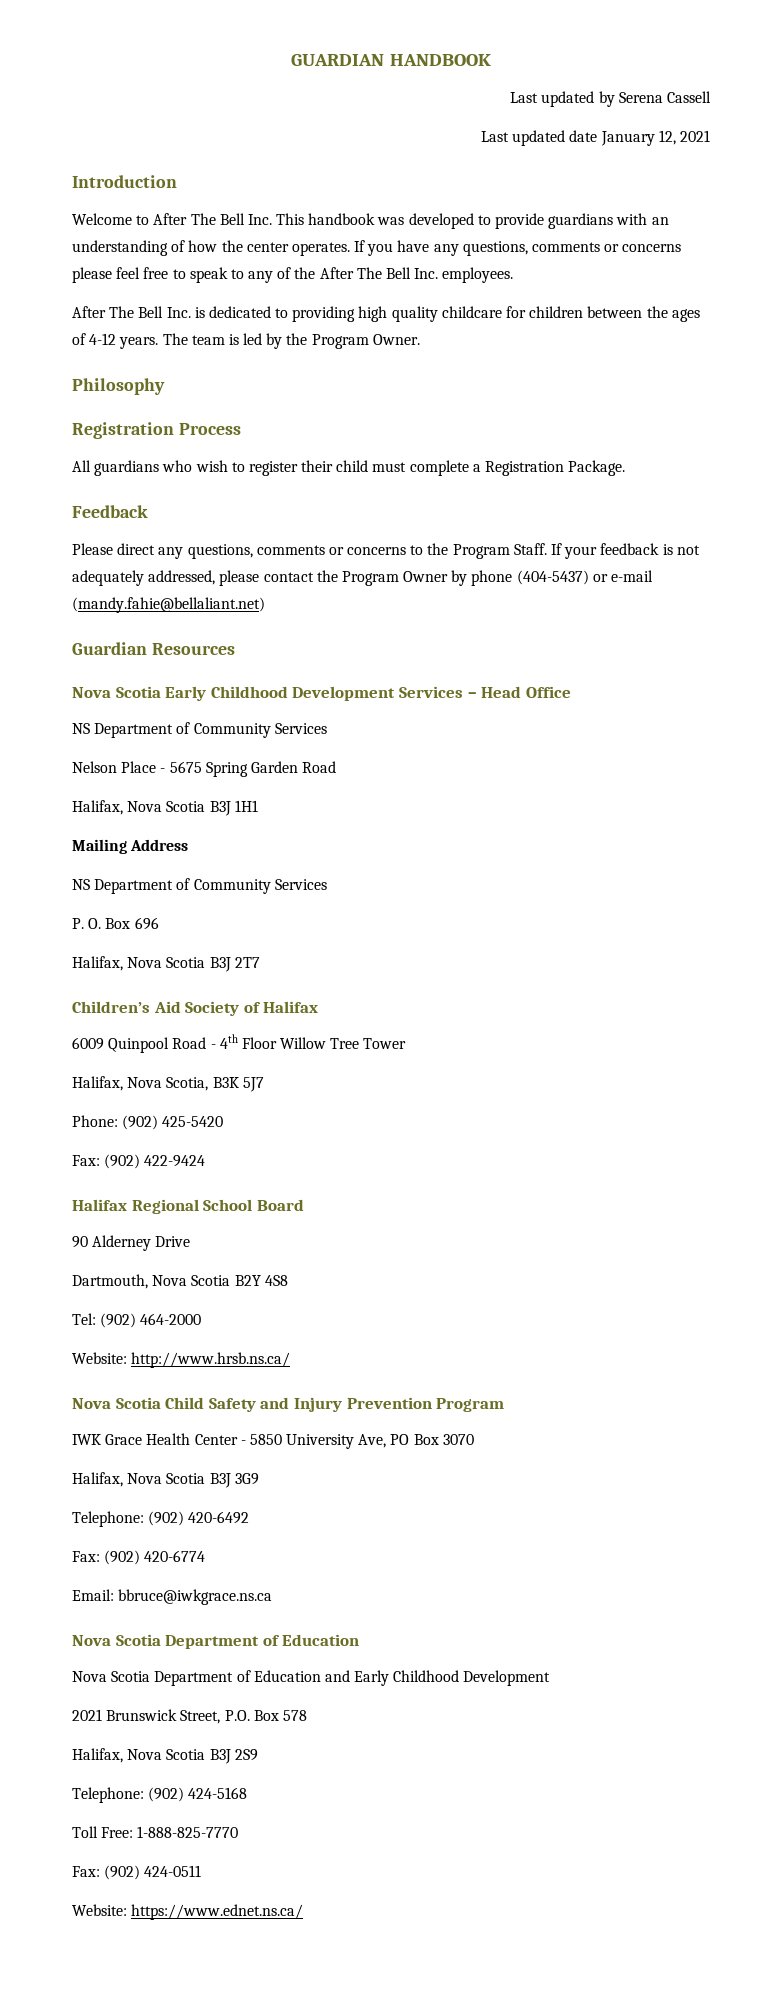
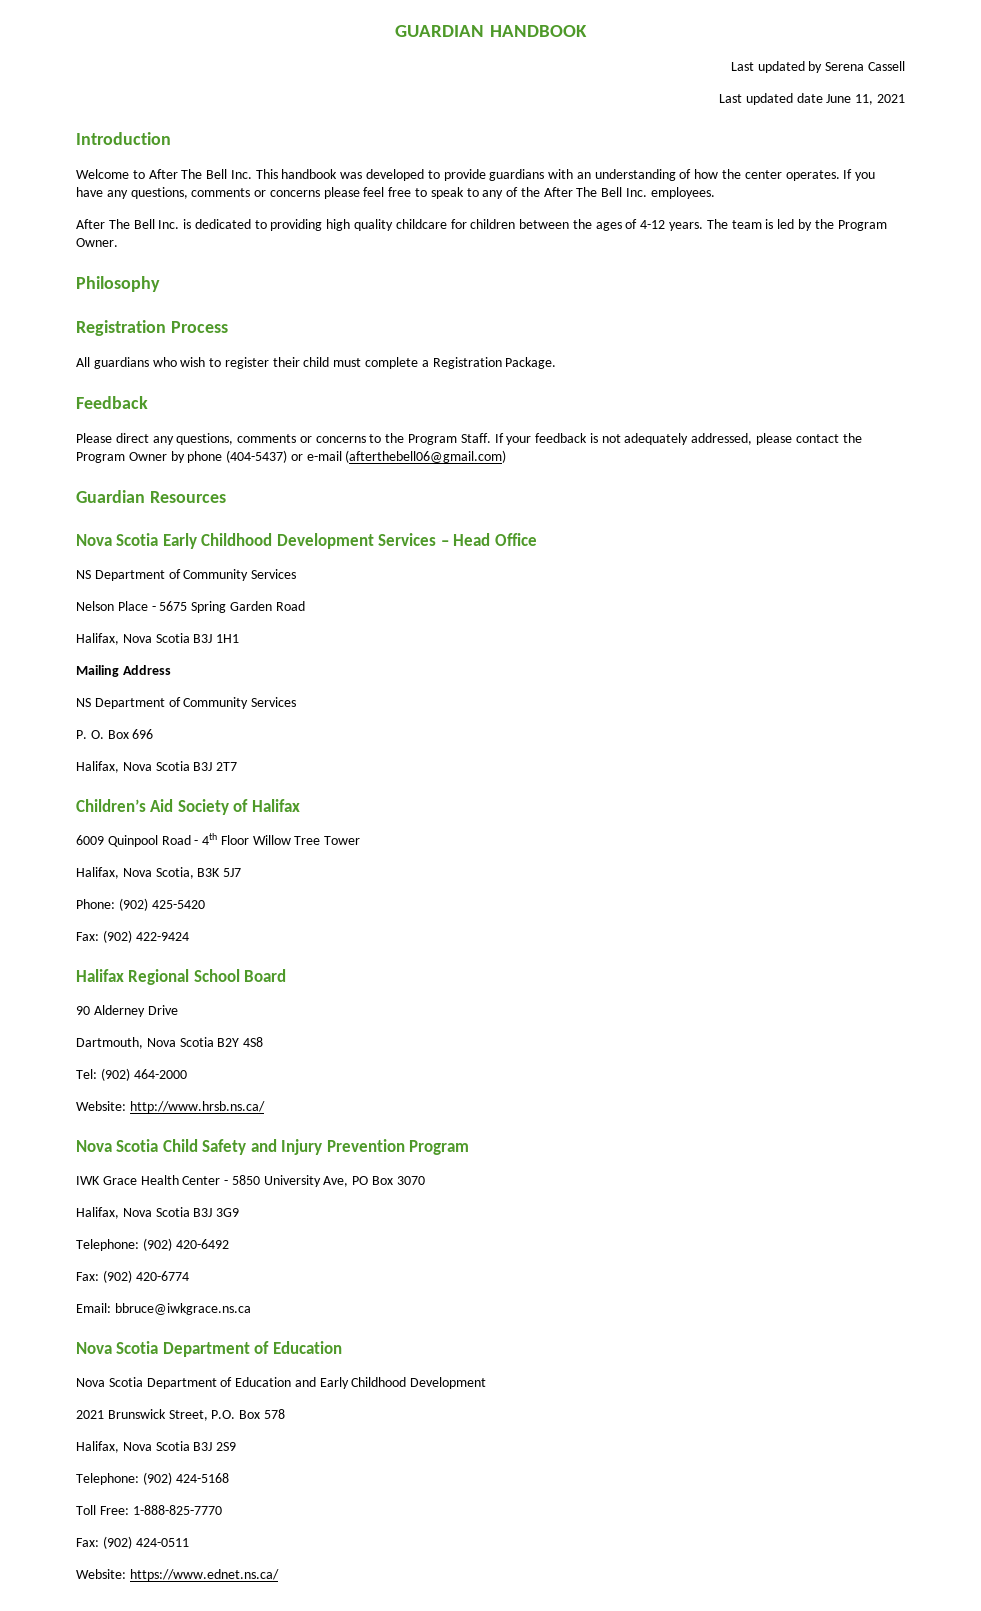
- Last updated date January 12, 2021
+ Last updated date June 11, 2021
- If your feedback is not adequately addressed, please contact the Program Owner by phone (404-5437) or e-mail (mandy.fahie@bellaliant.net)
+ If your feedback is not adequately addressed, please contact the Program Owner by phone (404-5437) or e-mail (afterthebell06@gmail.com)

